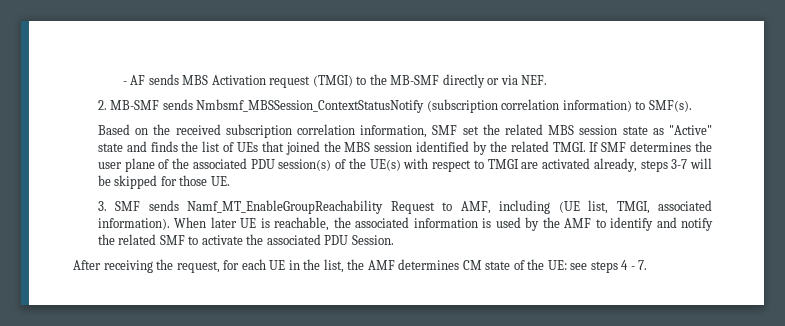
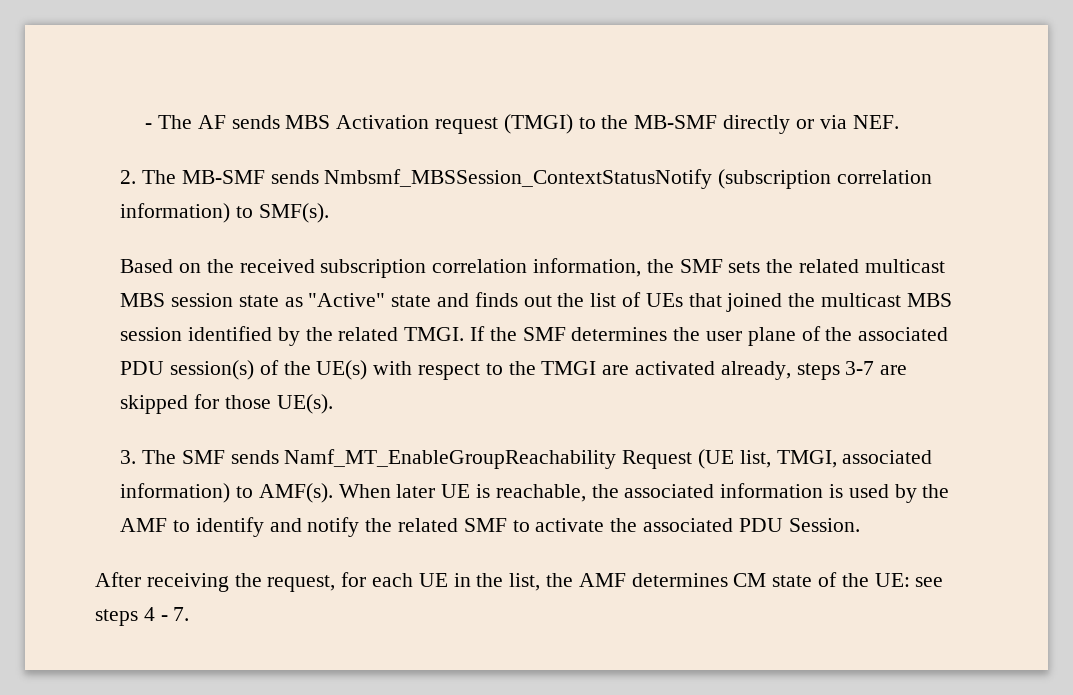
- - AF sends MBS Activation request (TMGI) to the MB-SMF directly or via NEF.
+ - The AF sends MBS Activation request (TMGI) to the MB-SMF directly or via NEF.
- 2. MB-SMF sends Nmbsmf_MBSSession_ContextStatusNotify (subscription correlation information) to SMF(s).
+ 2. The MB-SMF sends Nmbsmf_MBSSession_ContextStatusNotify (subscription correlation information) to SMF(s).
- Based on the received subscription correlation information, SMF set the related MBS session state as "Active" state and finds the list of UEs that joined the MBS session identified by the related TMGI.
+ Based on the received subscription correlation information, the SMF sets the related multicast MBS session state as "Active" state and finds out the list of UEs that joined the multicast MBS session identified by the related TMGI.
- If SMF determines the user plane of the associated PDU session(s) of the UE(s) with respect to TMGI are activated already, steps 3-7 will be skipped for those UE.
+ If the SMF determines the user plane of the associated PDU session(s) of the UE(s) with respect to the TMGI are activated already, steps 3-7 are skipped for those UE(s).
- 3. SMF sends Namf_MT_EnableGroupReachability Request to AMF, including (UE list, TMGI, associated information).
+ 3. The SMF sends Namf_MT_EnableGroupReachability Request (UE list, TMGI, associated information) to AMF(s).

